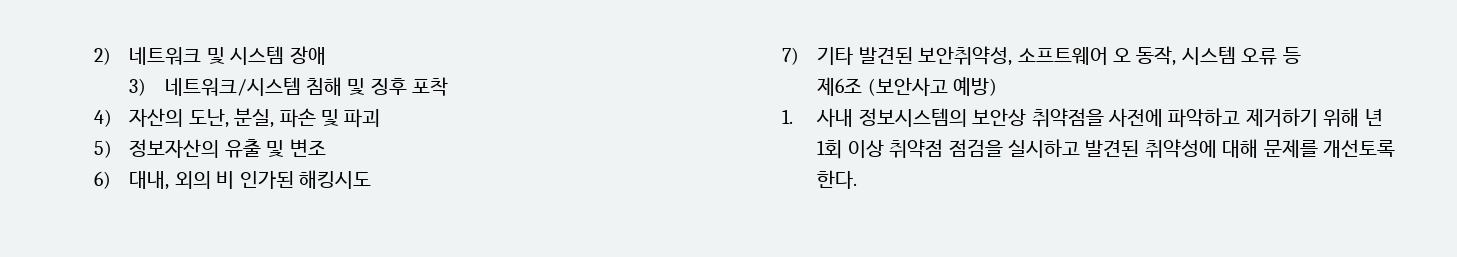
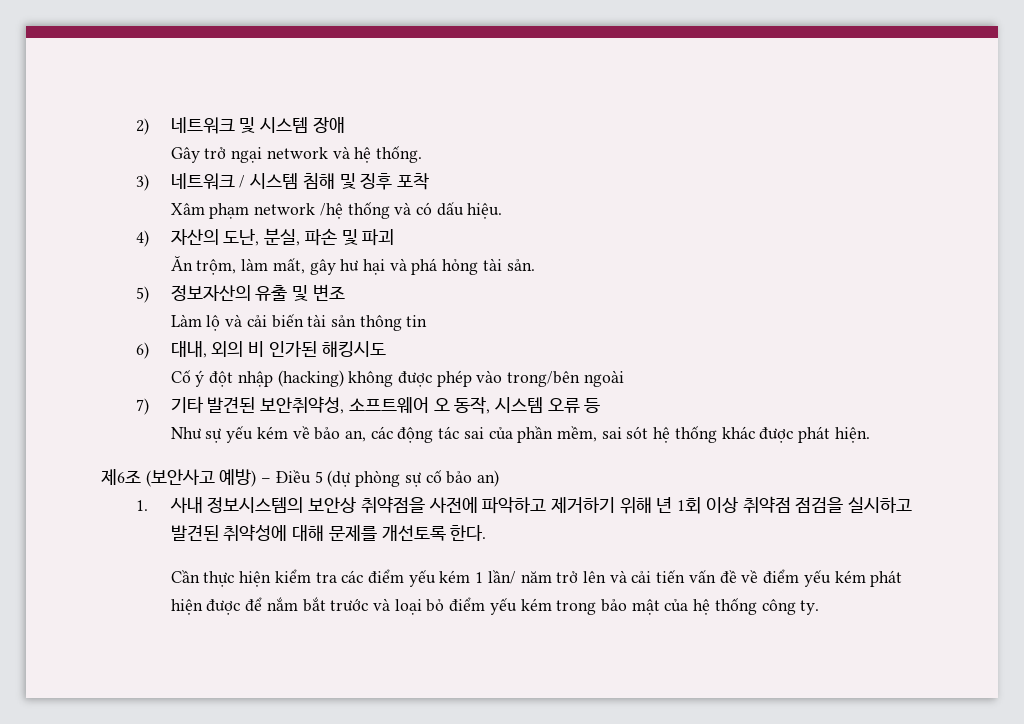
- 3) 네트워크/시스템 침해 및 징후 포착
+ Gây trở ngại network và hệ thống.
+ 3) 네트워크 / 시스템 침해 및 징후 포착
+ Xâm phạm network /hệ thống và có dấu hiệu.
+ Ăn trộm, làm mất, gây hư hại và phá hỏng tài sản.
+ Làm lộ và cải biến tài sản thông tin
+ Cố ý đột nhập (hacking) không được phép vào trong/bên ngoài
- 제6조 (보안사고 예방)
+ Như sự yếu kém về bảo an, các động tác sai của phần mềm, sai sót hệ thống khác được phát hiện.
+ 제6조 (보안사고 예방) – Điều 5 (dự phòng sự cố bảo an)
+ Cần thực hiện kiểm tra các điểm yếu kém 1 lần/ năm trở lên và cải tiến vấn đề về điểm yếu kém phát hiện được để nắm bắt trước và loại bỏ điểm yếu kém trong bảo mật của hệ thống công ty.

